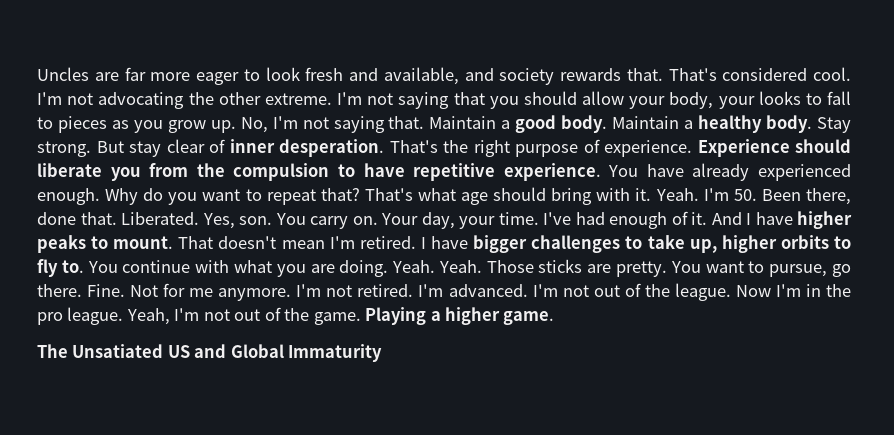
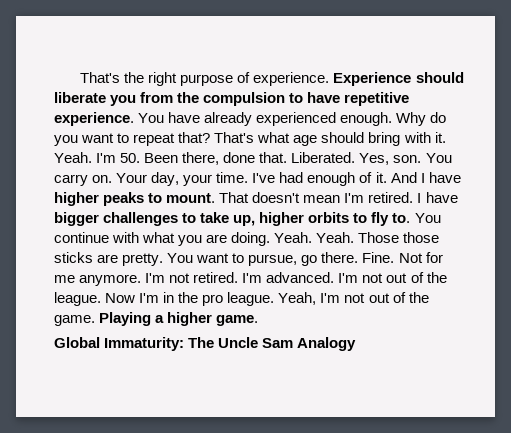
- Uncles are far more eager to look fresh and available, and society rewards that. That's considered cool. I'm not advocating the other extreme. I'm not saying that you should allow your body, your looks to fall to pieces as you grow up. No, I'm not saying that. Maintain a good body. Maintain a healthy body. Stay strong. But stay clear of inner desperation.
- Those sticks are pretty.
+ Those those sticks are pretty.
- The Unsatiated US and Global Immaturity
+ Global Immaturity: The Uncle Sam Analogy

